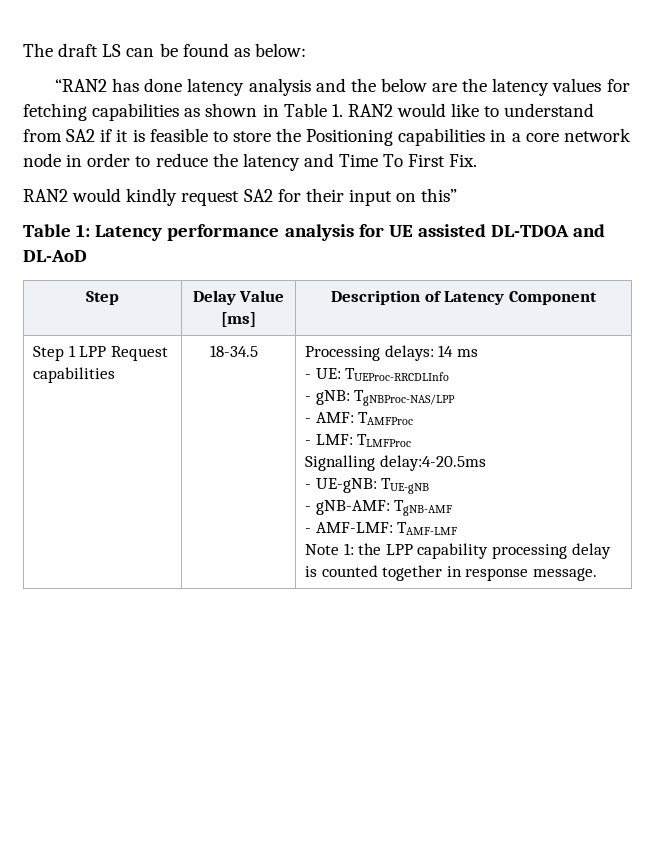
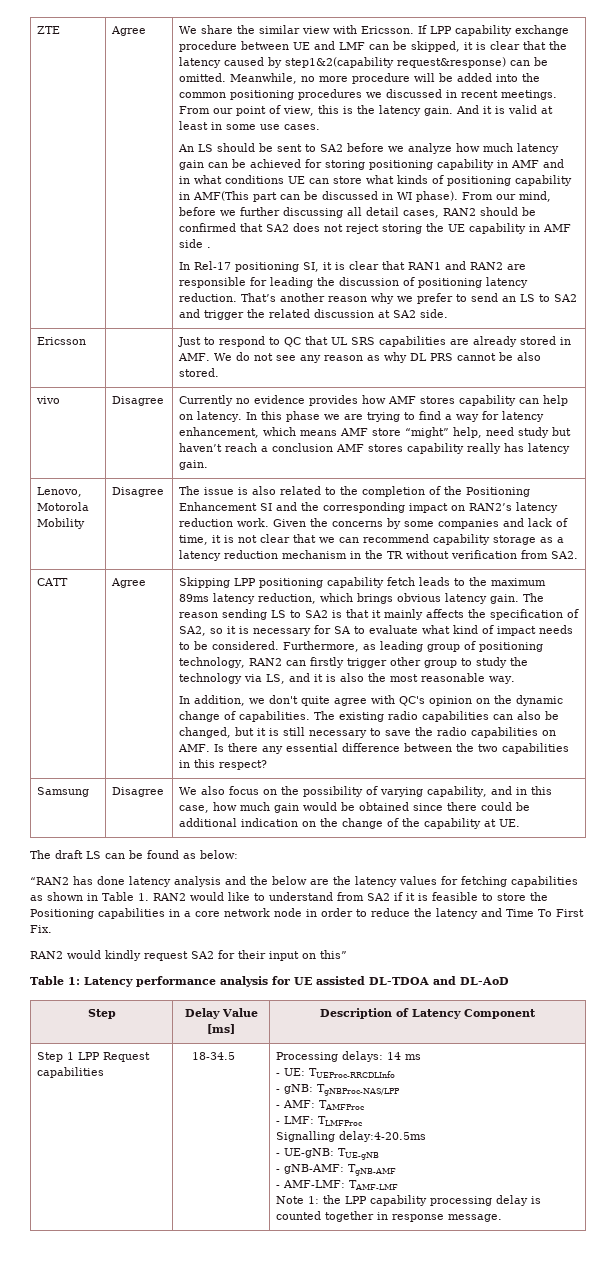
+ ZTE | Agree | We share the similar view with Ericsson. If LPP capability exchange procedure between UE and LMF can be skipped, it is clear that the latency caused by step1&2(capability request&response) can be omitted. Meanwhile, no more procedure will be added into the common positioning procedures we discussed in recent meetings. From our point of view, this is the latency gain. And it is valid at least in some use cases.
+ An LS should be sent to SA2 before we analyze how much latency gain can be achieved for storing positioning capability in AMF and in what conditions UE can store what kinds of positioning capability in AMF(This part can be discussed in WI phase). From our mind, before we further discussing all detail cases, RAN2 should be confirmed that SA2 does not reject storing the UE capability in AMF side .
+ In Rel-17 positioning SI, it is clear that RAN1 and RAN2 are responsible for leading the discussion of positioning latency reduction. That’s another reason why we prefer to send an LS to SA2 and trigger the related discussion at SA2 side.
+ Ericsson | | Just to respond to QC that UL SRS capabilities are already stored in AMF. We do not see any reason as why DL PRS cannot be also stored.
+ vivo | Disagree | Currently no evidence provides how AMF stores capability can help on latency. In this phase we are trying to find a way for latency enhancement, which means AMF store “might” help, need study but haven’t reach a conclusion AMF stores capability really has latency gain.
+ Lenovo, Motorola Mobility | Disagree | The issue is also related to the completion of the Positioning Enhancement SI and the corresponding impact on RAN2’s latency reduction work. Given the concerns by some companies and lack of time, it is not clear that we can recommend capability storage as a latency reduction mechanism in the TR without verification from SA2.
+ CATT | Agree | Skipping LPP positioning capability fetch leads to the maximum 89ms latency reduction, which brings obvious latency gain. The reason sending LS to SA2 is that it mainly affects the specification of SA2, so it is necessary for SA to evaluate what kind of impact needs to be considered. Furthermore, as leading group of positioning technology, RAN2 can firstly trigger other group to study the technology via LS, and it is also the most reasonable way.
+ In addition, we don't quite agree with QC's opinion on the dynamic change of capabilities. The existing radio capabilities can also be changed, but it is still necessary to save the radio capabilities on AMF. Is there any essential difference between the two capabilities in this respect?
+ Samsung | Disagree | We also focus on the possibility of varying capability, and in this case, how much gain would be obtained since there could be additional indication on the change of the capability at UE.

